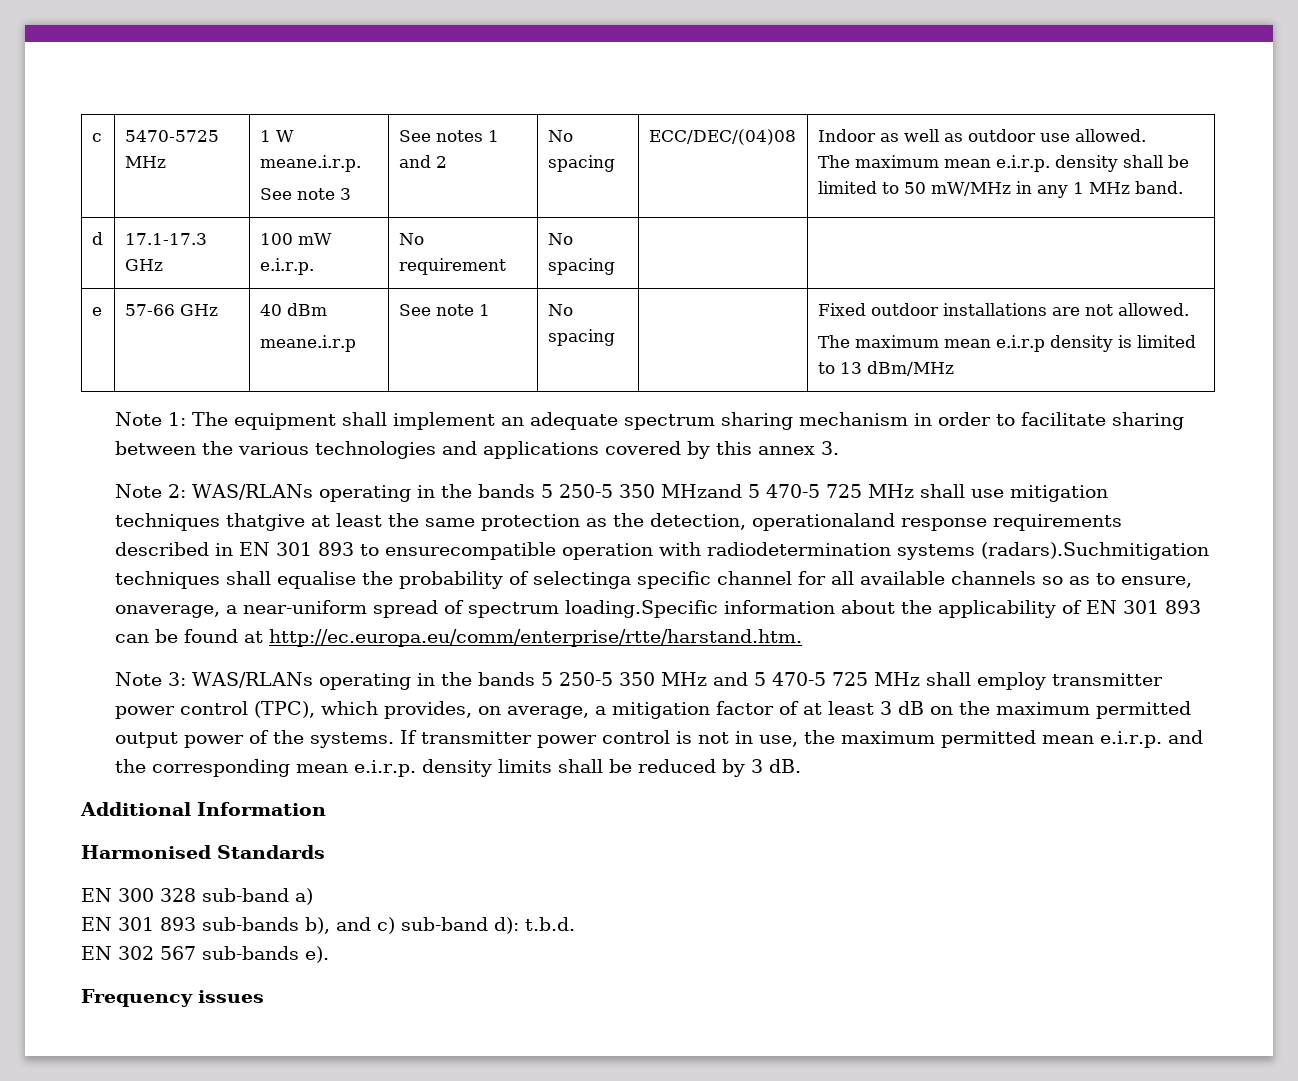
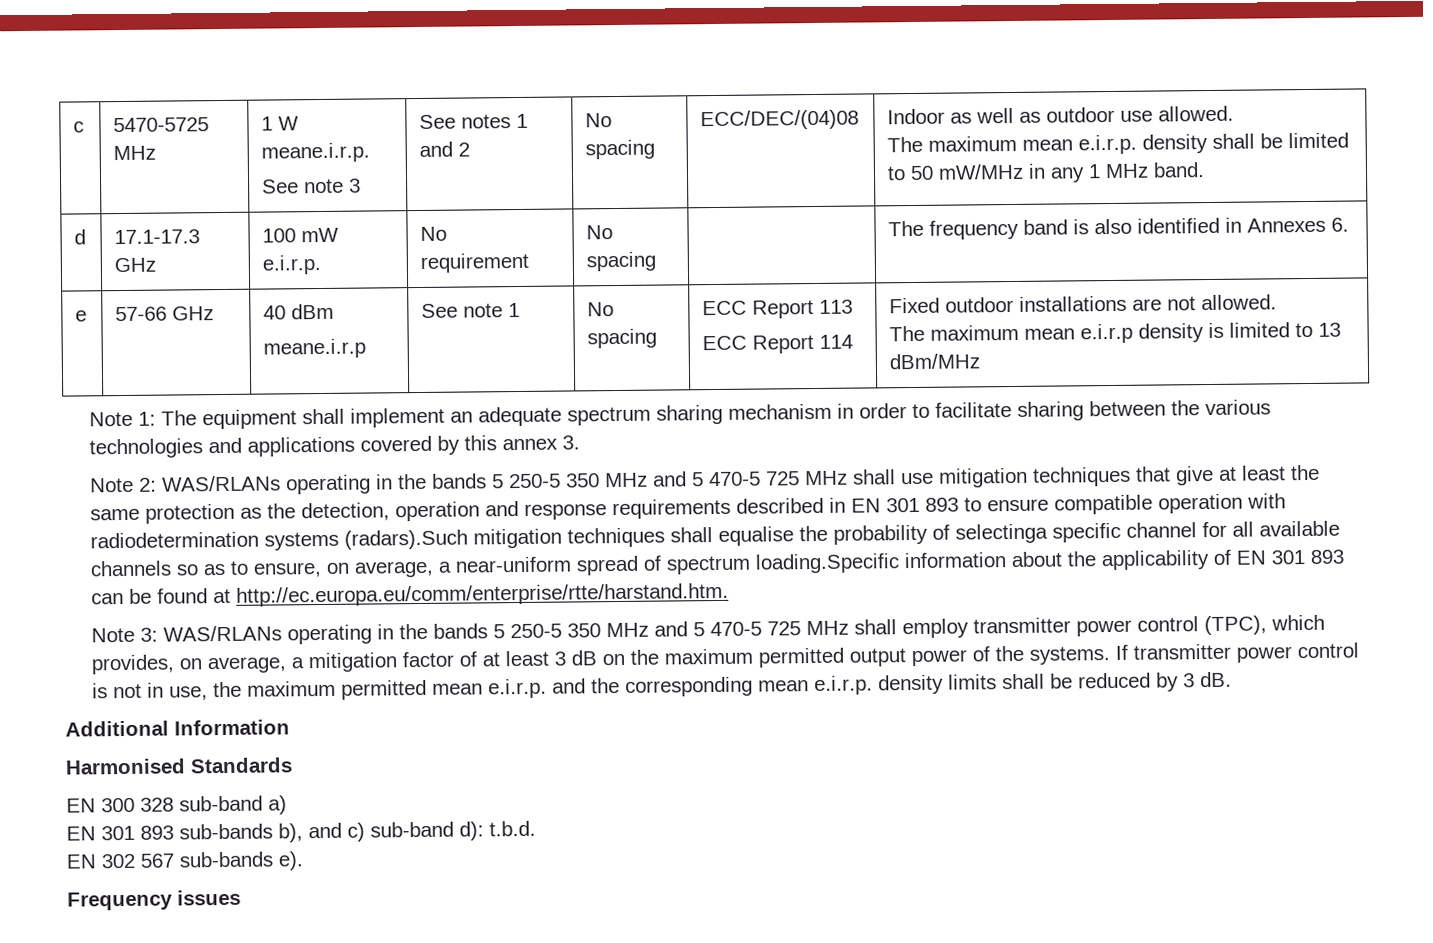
- d | 17.1-17.3 GHz | 100 mW e.i.r.p. | No requirement | No spacing | |
+ d | 17.1-17.3 GHz | 100 mW e.i.r.p. | No requirement | No spacing | | The frequency band is also identified in Annexes 6.
  e | 57-66 GHz | 40 dBm
- meane.i.r.p | See note 1 | No spacing | | Fixed outdoor installations are not allowed.
+ meane.i.r.p | See note 1 | No spacing | ECC Report 113
+ ECC Report 114 | Fixed outdoor installations are not allowed.
- WAS/RLANs operating in the bands 5 250-5 350 MHzand 5 470-5 725 MHz shall use mitigation techniques thatgive at least the same protection as the detection, operationaland response requirements described in EN 301 893 to ensurecompatible operation with radiodetermination systems (radars).Suchmitigation techniques shall equalise the probability of selectinga specific channel for all available channels so as to ensure, onaverage, a near-uniform spread of spectrum loading.Specific information about the applicability of EN 301 893 can be found at http://ec.europa.eu/comm/enterprise/rtte/harstand.htm.
+ WAS/RLANs operating in the bands 5 250-5 350 MHz and 5 470-5 725 MHz shall use mitigation techniques that give at least the same protection as the detection, operation and response requirements described in EN 301 893 to ensure compatible operation with radiodetermination systems (radars).Such mitigation techniques shall equalise the probability of selectinga specific channel for all available channels so as to ensure, on average, a near-uniform spread of spectrum loading.Specific information about the applicability of EN 301 893 can be found at http://ec.europa.eu/comm/enterprise/rtte/harstand.htm.

